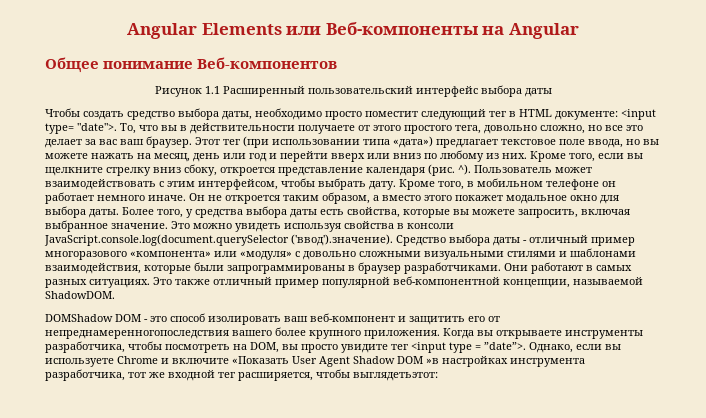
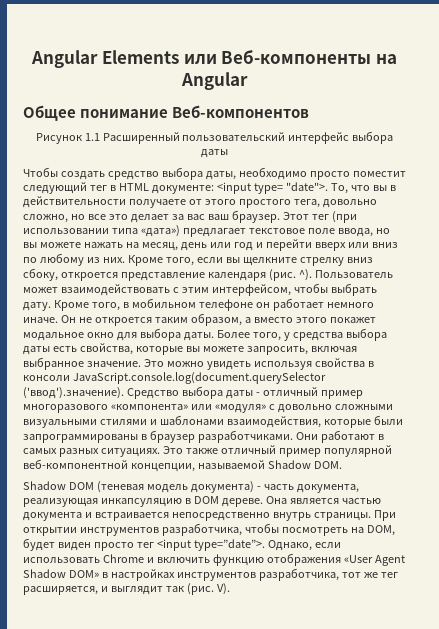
- Это также отличный пример популярной веб-компонентной концепции, называемой ShadowDOM.
- DOMShadow DOM - это способ изолировать ваш веб-компонент и защитить его от непреднамеренногопоследствия вашего более крупного приложения. Когда вы открываете инструменты разработчика, чтобы посмотреть на DOM, вы просто увидите тег <input type = ”date”>. Однако, если вы используете Chrome и включите «Показать User Agent Shadow DOM »в настройках инструмента разработчика, тот же входной тег расширяется, чтобы выглядетьэтот:
+ Это также отличный пример популярной веб-компонентной концепции, называемой Shadow DOM.
+ Shadow DOM (теневая модель документа) - часть документа, реализующая инкапсуляцию в DOM дереве. Она является частью документа и встраивается непосредственно внутрь страницы. При открытии инструментов разработчика, чтобы посмотреть на DOM, будет виден просто тег <input type=”date”>. Однако, если использовать Chrome и включить функцию отображения «User Agent Shadow DOM» в настройках инструментов разработчика, тот же тег расширяется, и выглядит так (рис. V).

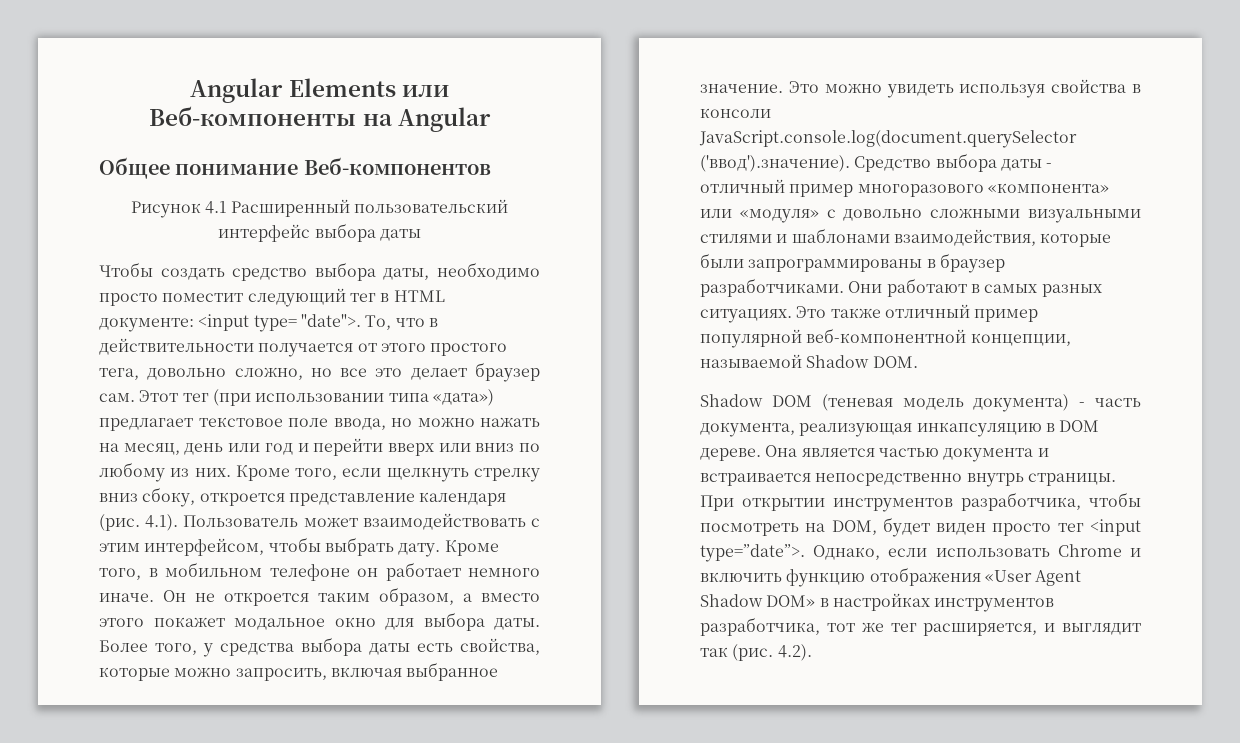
- Рисунок 1.1 Расширенный пользовательский интерфейс выбора даты
+ Рисунок 4.1 Расширенный пользовательский интерфейс выбора даты
- То, что вы в действительности получаете от этого простого тега, довольно сложно, но все это делает за вас ваш браузер.
+ То, что в действительности получается от этого простого тега, довольно сложно, но все это делает браузер сам.
- Этот тег (при использовании типа «дата») предлагает текстовое поле ввода, но вы можете нажать на месяц, день или год и перейти вверх или вниз по любому из них.
+ Этот тег (при использовании типа «дата») предлагает текстовое поле ввода, но можно нажать на месяц, день или год и перейти вверх или вниз по любому из них.
- Кроме того, если вы щелкните стрелку вниз сбоку, откроется представление календаря (рис.
+ Кроме того, если щелкнуть стрелку вниз сбоку, откроется представление календаря (рис.
- ^). Пользователь может взаимодействовать с этим интерфейсом, чтобы выбрать дату.
+ 4.1). Пользователь может взаимодействовать с этим интерфейсом, чтобы выбрать дату.
- Более того, у средства выбора даты есть свойства, которые вы можете запросить, включая выбранное значение.
+ Более того, у средства выбора даты есть свойства, которые можно запросить, включая выбранное значение.
- V).
+ 4.2).

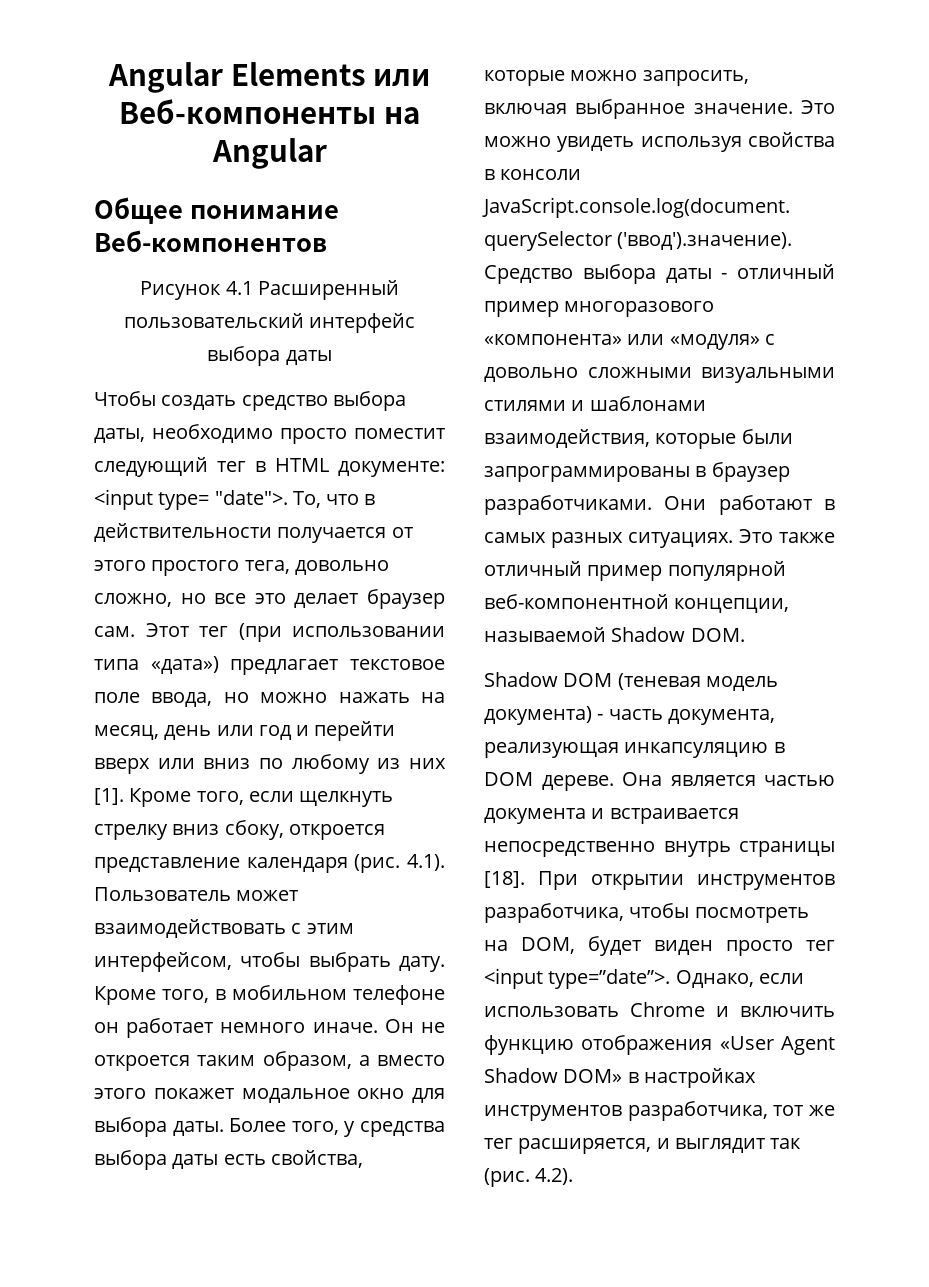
- Этот тег (при использовании типа «дата») предлагает текстовое поле ввода, но можно нажать на месяц, день или год и перейти вверх или вниз по любому из них.
+ Этот тег (при использовании типа «дата») предлагает текстовое поле ввода, но можно нажать на месяц, день или год и перейти вверх или вниз по любому из них [1].
- Она является частью документа и встраивается непосредственно внутрь страницы.
+ Она является частью документа и встраивается непосредственно внутрь страницы [18].

